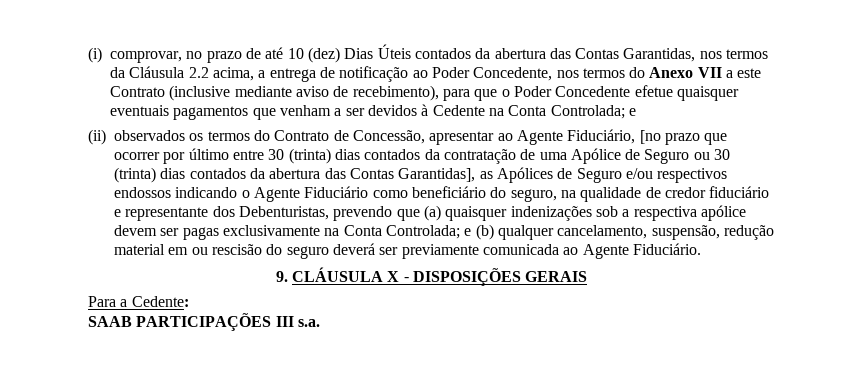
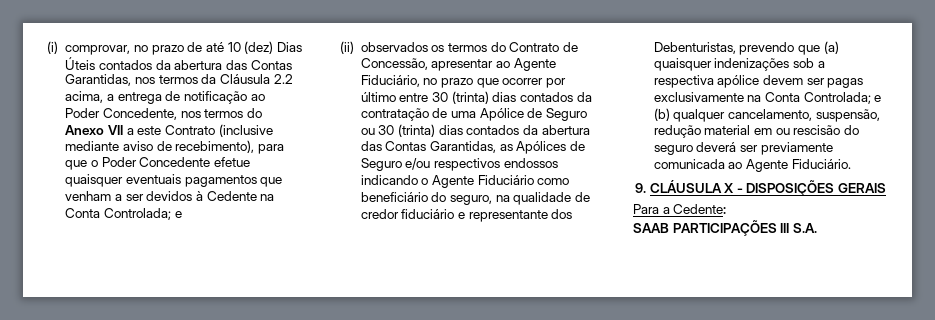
- (ii) observados os termos do Contrato de Concessão, apresentar ao Agente Fiduciário, [no prazo que ocorrer por último entre 30 (trinta) dias contados da contratação de uma Apólice de Seguro ou 30 (trinta) dias contados da abertura das Contas Garantidas], as Apólices de Seguro e/ou respectivos endossos indicando o Agente Fiduciário como beneficiário do seguro, na qualidade de credor fiduciário e representante dos Debenturistas, prevendo que (a) quaisquer indenizações sob a respectiva apólice devem ser pagas exclusivamente na Conta Controlada;
+ (ii) observados os termos do Contrato de Concessão, apresentar ao Agente Fiduciário, no prazo que ocorrer por último entre 30 (trinta) dias contados da contratação de uma Apólice de Seguro ou 30 (trinta) dias contados da abertura das Contas Garantidas, as Apólices de Seguro e/ou respectivos endossos indicando o Agente Fiduciário como beneficiário do seguro, na qualidade de credor fiduciário e representante dos Debenturistas, prevendo que (a) quaisquer indenizações sob a respectiva apólice devem ser pagas exclusivamente na Conta Controlada;
- SAAB PARTICIPAÇÕES III s.a.
+ SAAB PARTICIPAÇÕES III S.A.

